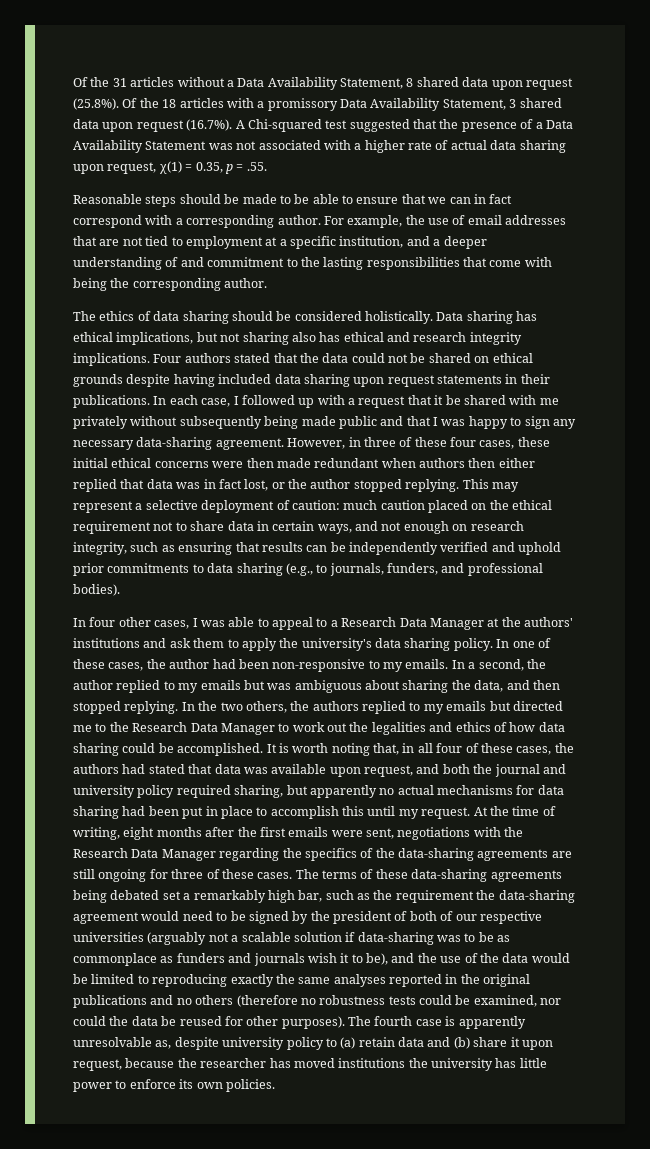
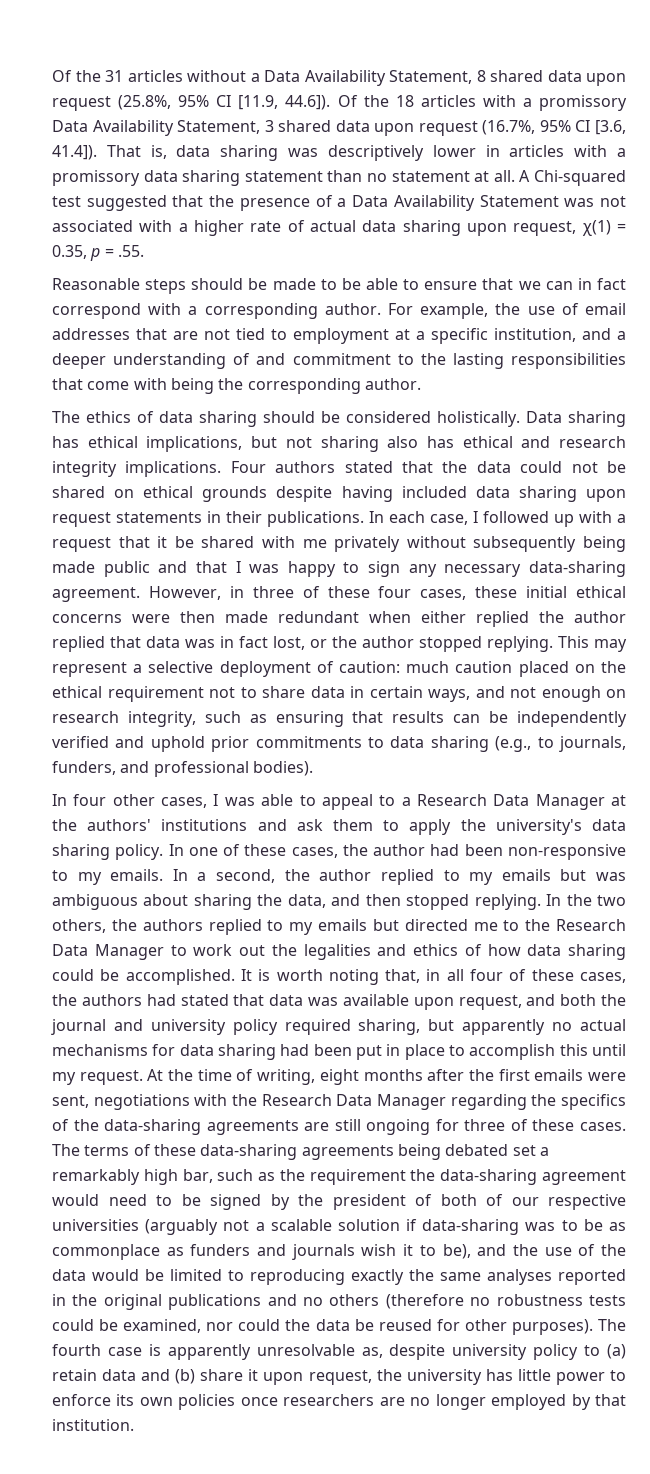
- Of the 31 articles without a Data Availability Statement, 8 shared data upon request (25.8%). Of the 18 articles with a promissory Data Availability Statement, 3 shared data upon request (16.7%). A Chi-squared test suggested that the presence of a Data Availability Statement was not associated with a higher rate of actual data sharing upon request, χ(1) = 0.35, p = .55.
+ Of the 31 articles without a Data Availability Statement, 8 shared data upon request (25.8%, 95% CI [11.9, 44.6]). Of the 18 articles with a promissory Data Availability Statement, 3 shared data upon request (16.7%, 95% CI [3.6, 41.4]). That is, data sharing was descriptively lower in articles with a promissory data sharing statement than no statement at all. A Chi-squared test suggested that the presence of a Data Availability Statement was not associated with a higher rate of actual data sharing upon request, χ(1) = 0.35, p = .55.
- However, in three of these four cases, these initial ethical concerns were then made redundant when authors then either replied that data was in fact lost, or the author stopped replying.
+ However, in three of these four cases, these initial ethical concerns were then made redundant when either replied the author replied that data was in fact lost, or the author stopped replying.
- The fourth case is apparently unresolvable as, despite university policy to (a) retain data and (b) share it upon request, because the researcher has moved institutions the university has little power to enforce its own policies.
+ The fourth case is apparently unresolvable as, despite university policy to (a) retain data and (b) share it upon request, the university has little power to enforce its own policies once researchers are no longer employed by that institution.

